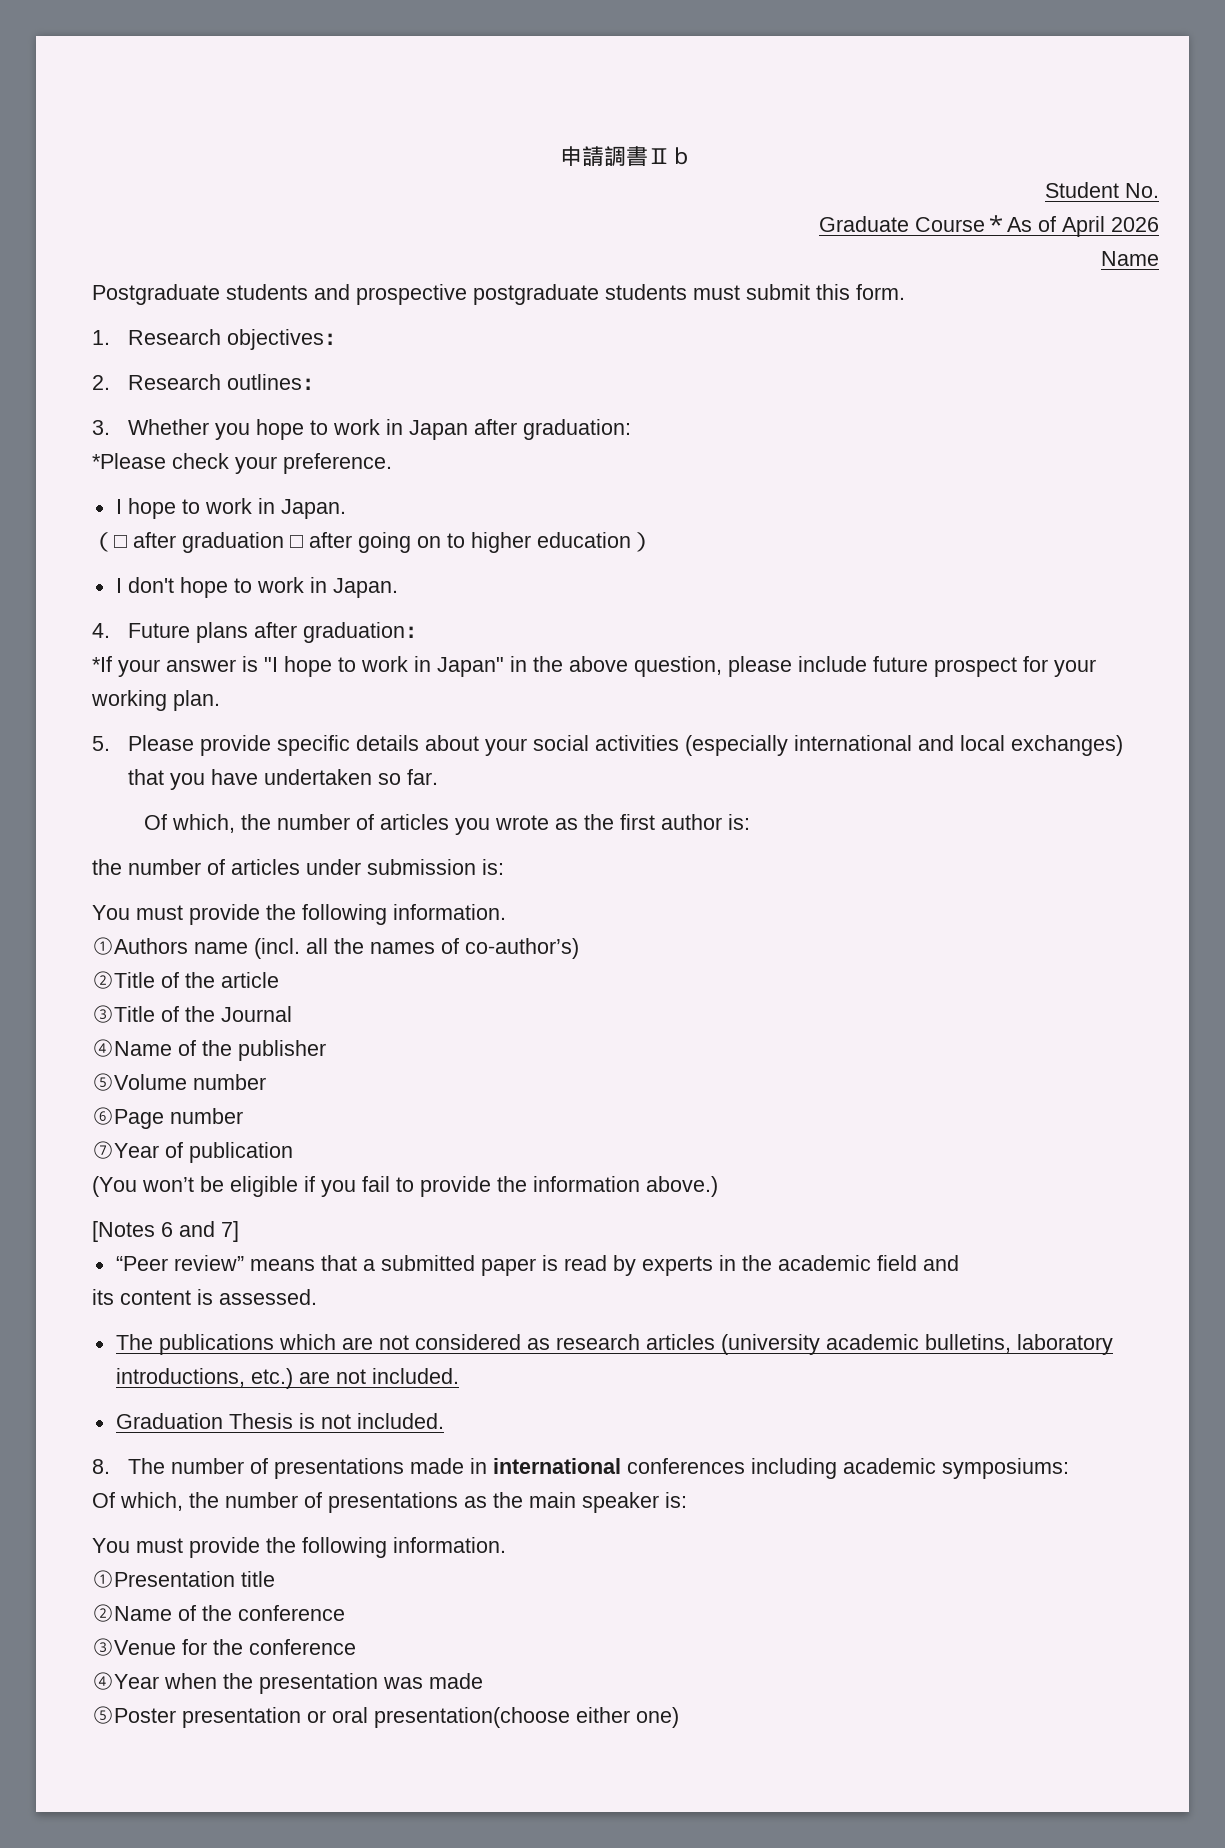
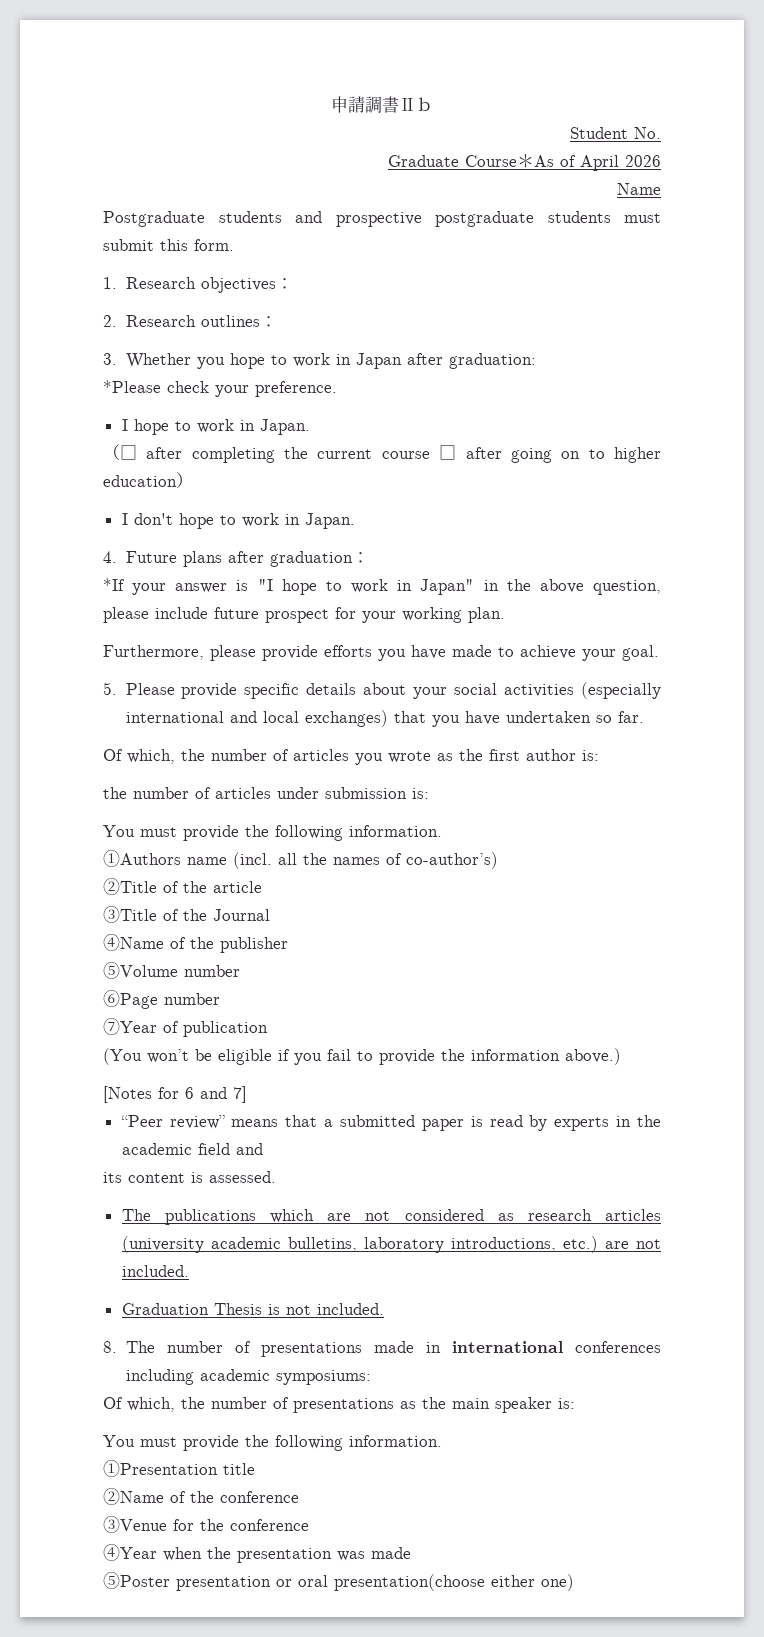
- （□ after graduation □ after going on to higher education）
+ （□ after completing the current course □ after going on to higher education）
+ Furthermore, please provide efforts you have made to achieve your goal.
- [Notes 6 and 7]
+ [Notes for 6 and 7]

